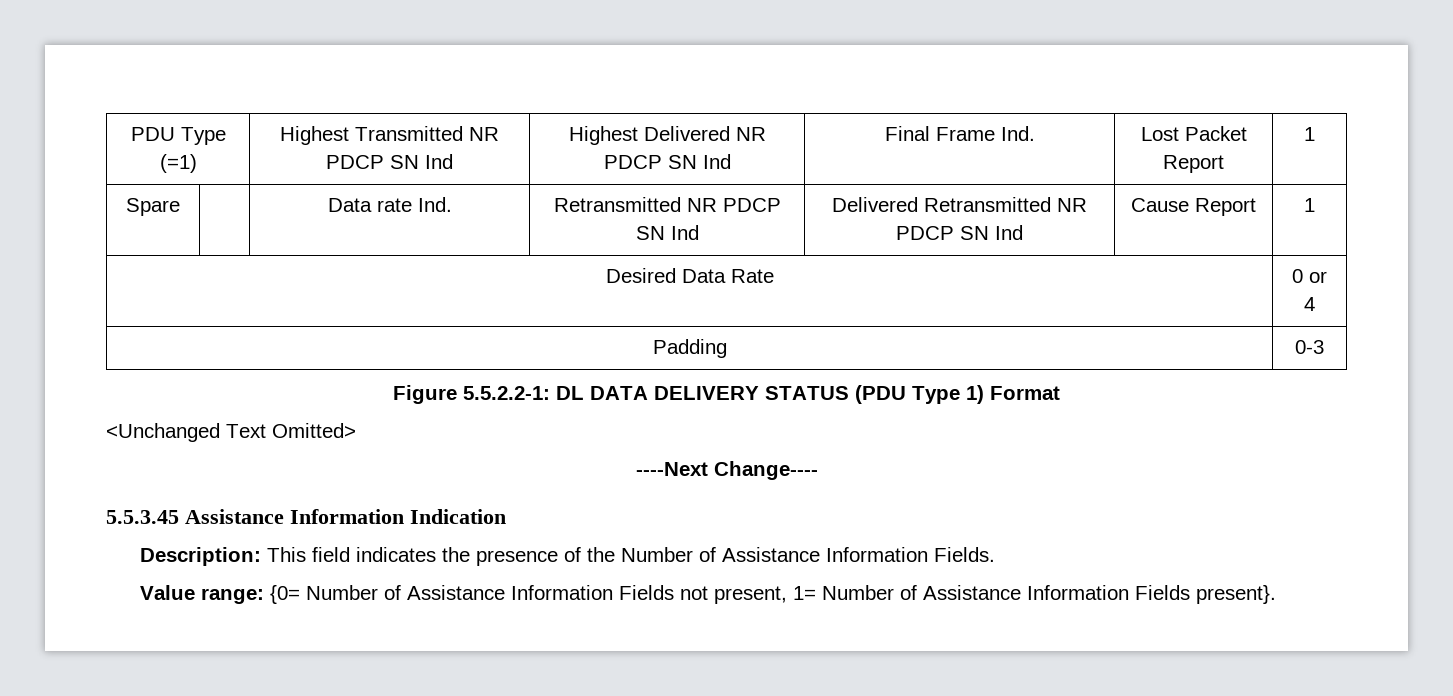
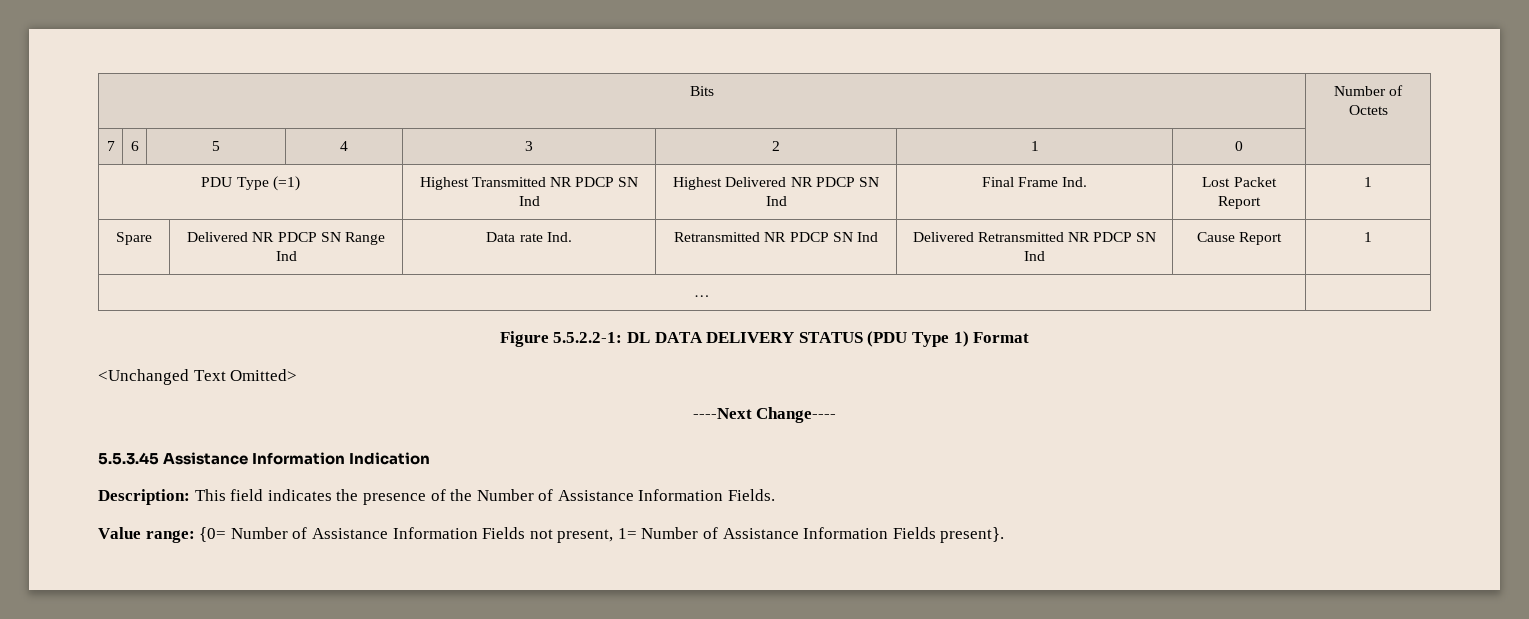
+ Bits | Number of Octets
+ 7 | 6 | 5 | 4 | 3 | 2 | 1 | 0 |
- Spare | | Data rate Ind. | Retransmitted NR PDCP SN Ind | Delivered Retransmitted NR PDCP SN Ind | Cause Report | 1
+ Spare | Delivered NR PDCP SN Range Ind | Data rate Ind. | Retransmitted NR PDCP SN Ind | Delivered Retransmitted NR PDCP SN Ind | Cause Report | 1
- Desired Data Rate | 0 or 4
- Padding | 0-3
+ … |

